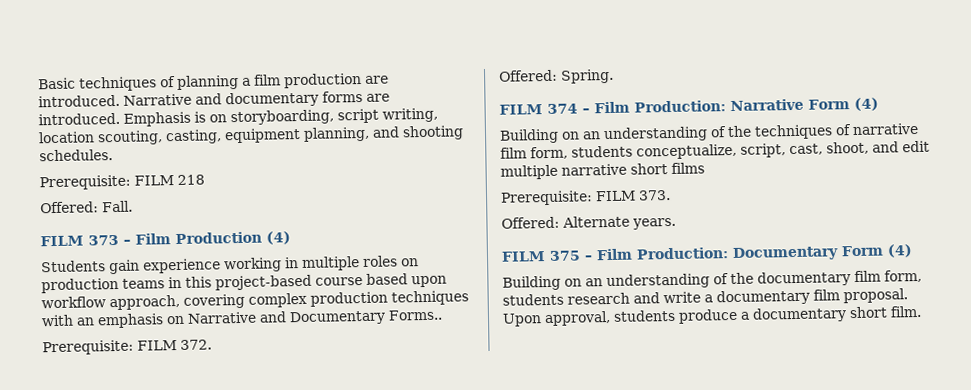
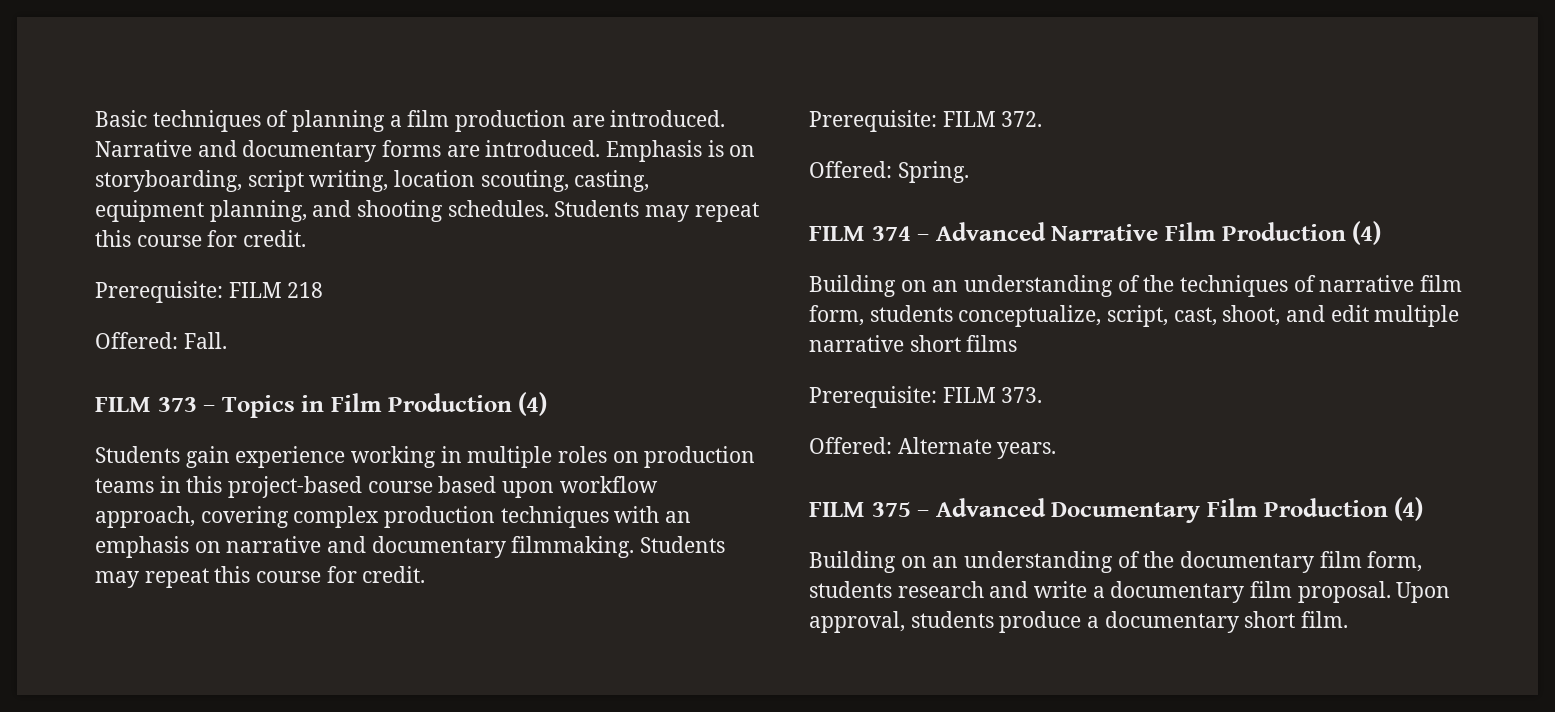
- Emphasis is on storyboarding, script writing, location scouting, casting, equipment planning, and shooting schedules.
+ Emphasis is on storyboarding, script writing, location scouting, casting, equipment planning, and shooting schedules. Students may repeat this course for credit.
- FILM 373 – Film Production (4)
+ FILM 373 – Topics in Film Production (4)
- Students gain experience working in multiple roles on production teams in this project-based course based upon workflow approach, covering complex production techniques with an emphasis on Narrative and Documentary Forms..
+ Students gain experience working in multiple roles on production teams in this project-based course based upon workflow approach, covering complex production techniques with an emphasis on narrative and documentary filmmaking. Students may repeat this course for credit.
- FILM 374 – Film Production: Narrative Form (4)
+ FILM 374 – Advanced Narrative Film Production (4)
- FILM 375 – Film Production: Documentary Form (4)
+ FILM 375 – Advanced Documentary Film Production (4)

